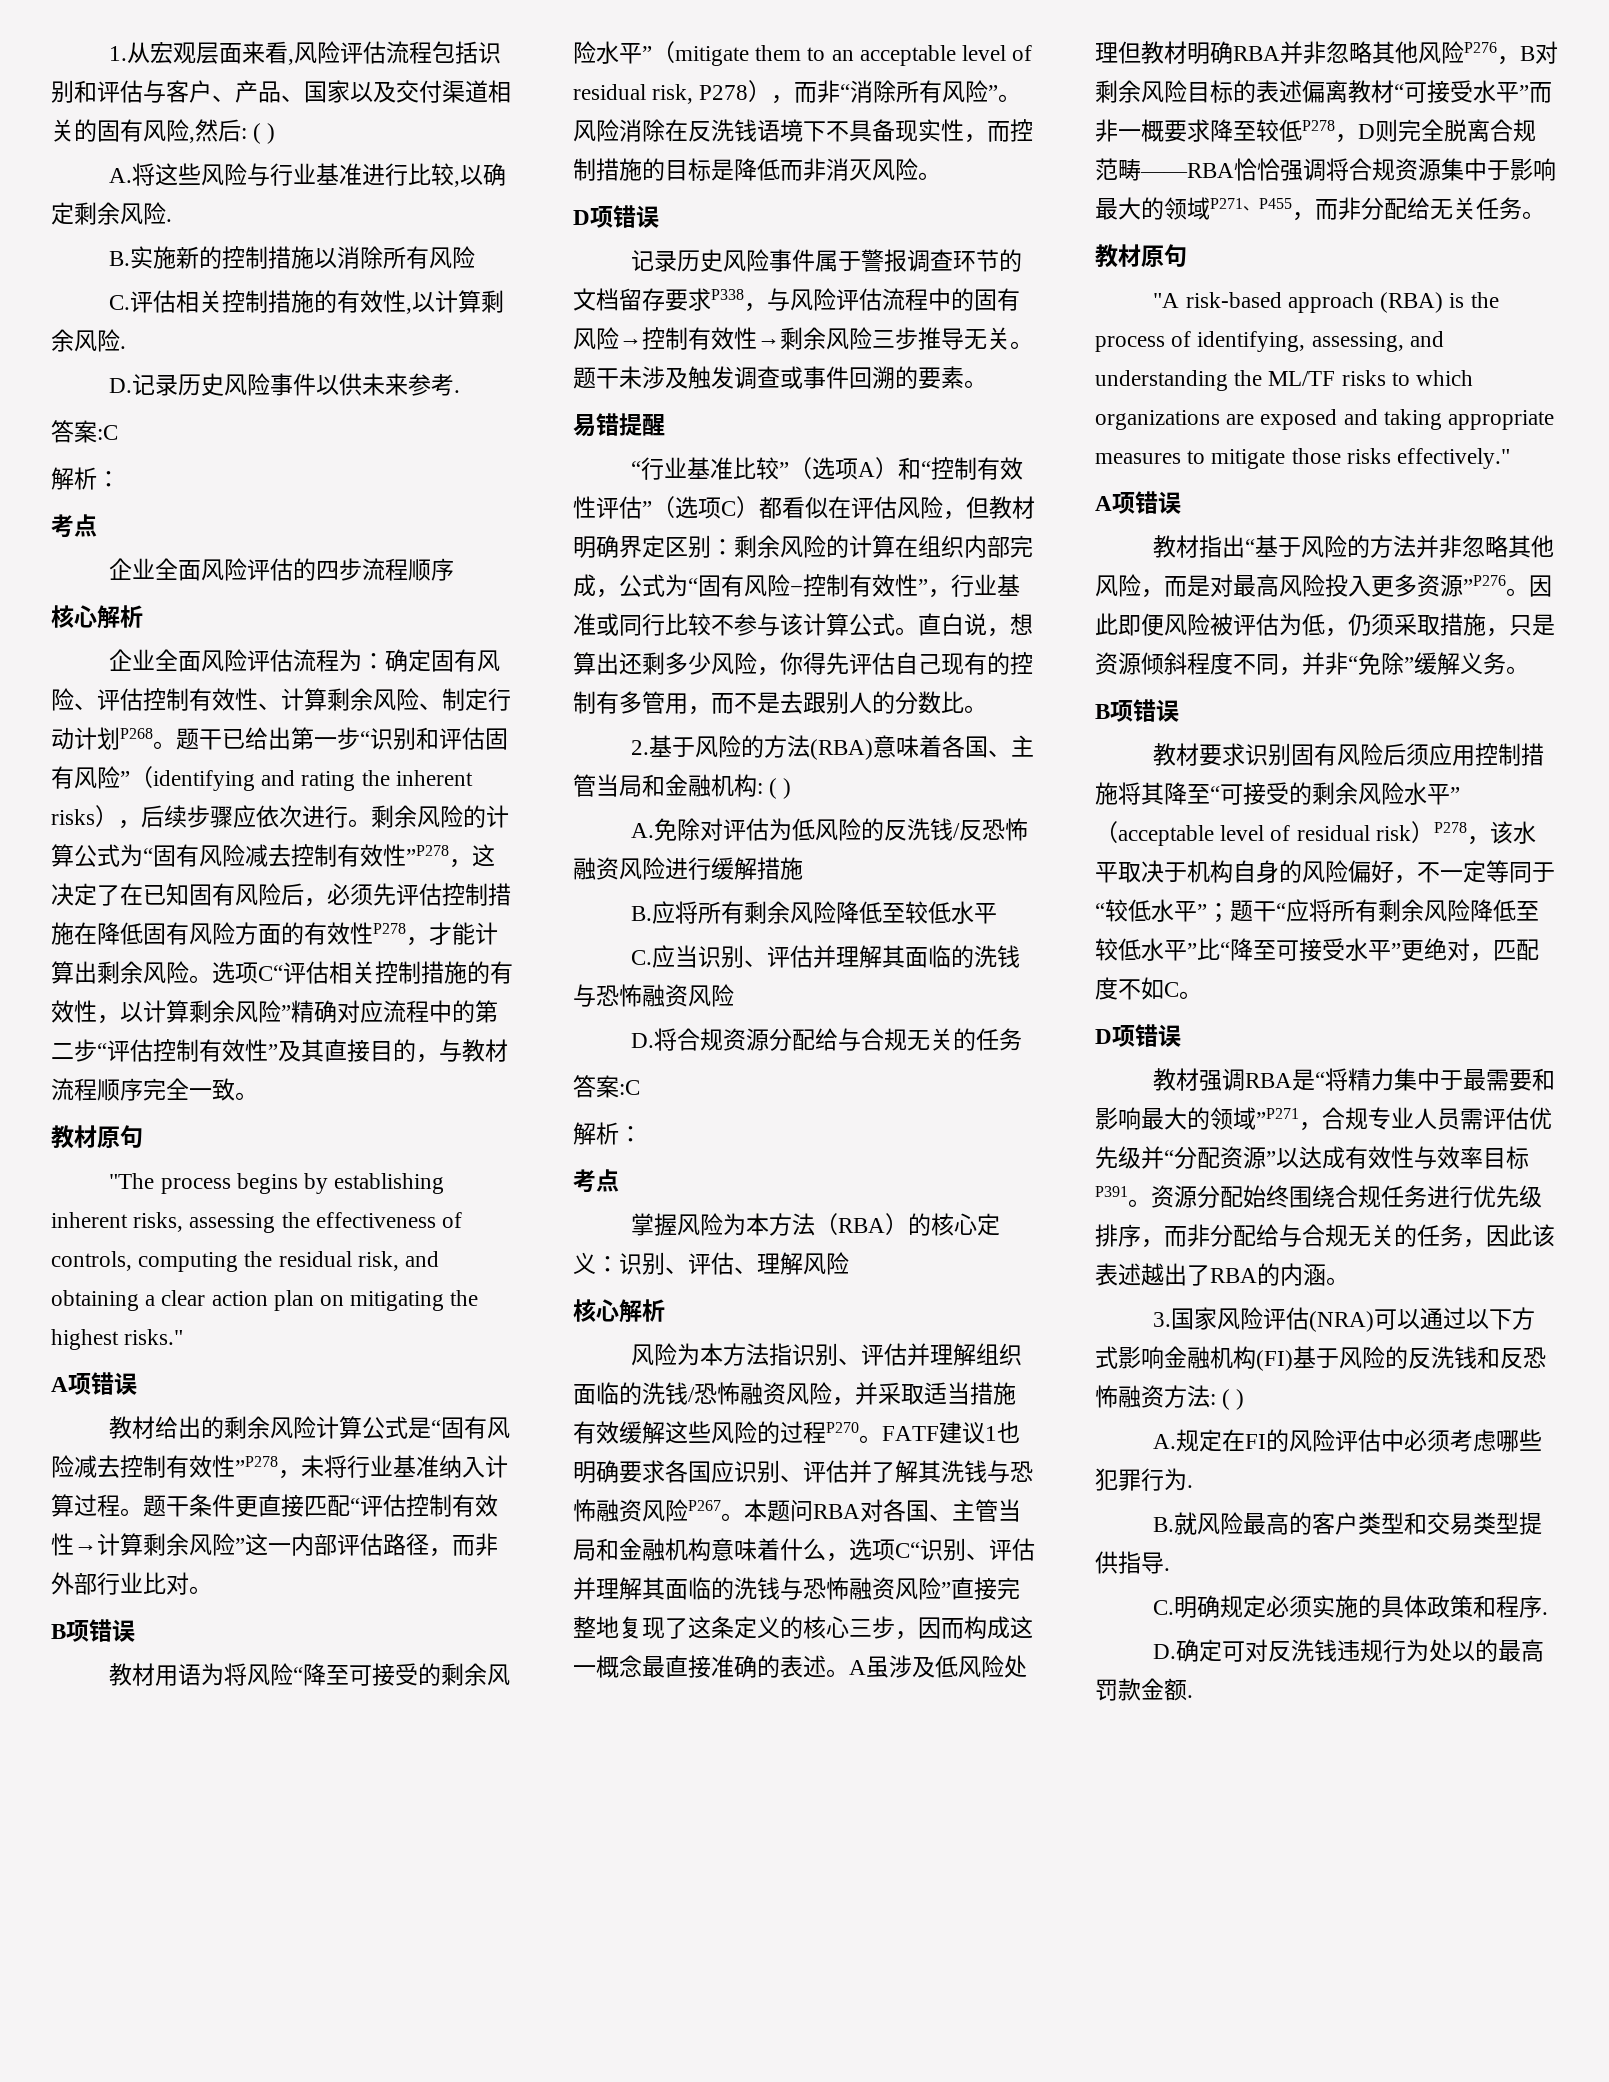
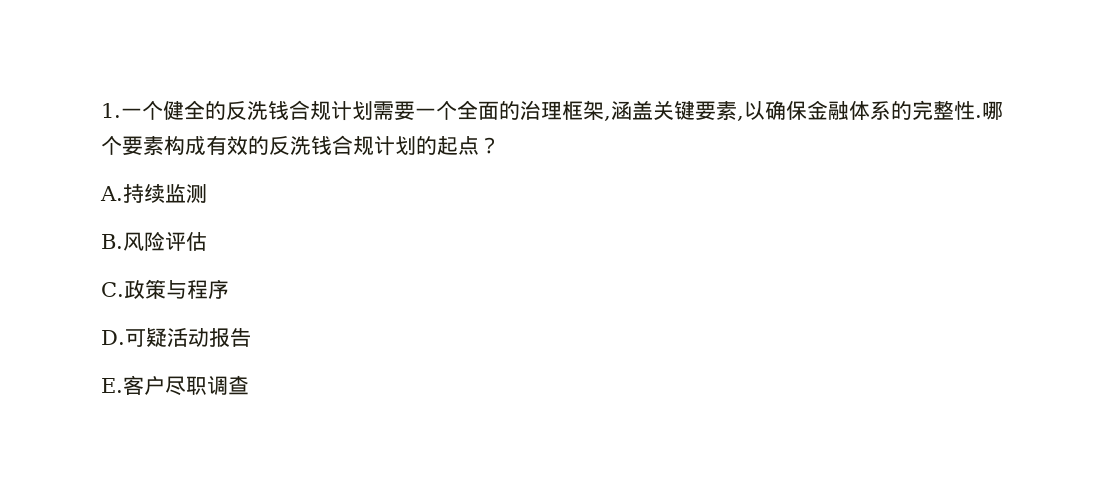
- 1.从宏观层面来看,风险评估流程包括识别和评估与客户、产品、国家以及交付渠道相关的固有风险,然后: ( )
- A.将这些风险与行业基准进行比较,以确定剩余风险.
- B.实施新的控制措施以消除所有风险
- C.评估相关控制措施的有效性,以计算剩余风险.
- D.记录历史风险事件以供未来参考.
- 答案:C
- 解析：
- 考点
- 企业全面风险评估的四步流程顺序
- 核心解析
- 企业全面风险评估流程为：确定固有风险、评估控制有效性、计算剩余风险、制定行动计划P268。题干已给出第一步“识别和评估固有风险”（identifying and rating the inherent risks），后续步骤应依次进行。剩余风险的计算公式为“固有风险减去控制有效性”P278，这决定了在已知固有风险后，必须先评估控制措施在降低固有风险方面的有效性P278，才能计算出剩余风险。选项C“评估相关控制措施的有效性，以计算剩余风险”精确对应流程中的第二步“评估控制有效性”及其直接目的，与教材流程顺序完全一致。
- 教材原句
- "The process begins by establishing inherent risks, assessing the effectiveness of controls, computing the residual risk, and obtaining a clear action plan on mitigating the highest risks."
- A项错误
- 教材给出的剩余风险计算公式是“固有风险减去控制有效性”P278，未将行业基准纳入计算过程。题干条件更直接匹配“评估控制有效性→计算剩余风险”这一内部评估路径，而非外部行业比对。
- B项错误
- 教材用语为将风险“降至可接受的剩余风险水平”（mitigate them to an acceptable level of residual risk, P278），而非“消除所有风险”。风险消除在反洗钱语境下不具备现实性，而控制措施的目标是降低而非消灭风险。
- D项错误
- 记录历史风险事件属于警报调查环节的文档留存要求P338，与风险评估流程中的固有风险→控制有效性→剩余风险三步推导无关。题干未涉及触发调查或事件回溯的要素。
- 易错提醒
- “行业基准比较”（选项A）和“控制有效性评估”（选项C）都看似在评估风险，但教材明确界定区别：剩余风险的计算在组织内部完成，公式为“固有风险−控制有效性”，行业基准或同行比较不参与该计算公式。直白说，想算出还剩多少风险，你得先评估自己现有的控制有多管用，而不是去跟别人的分数比。
- 2.基于风险的方法(RBA)意味着各国、主管当局和金融机构: ( )
- A.免除对评估为低风险的反洗钱/反恐怖融资风险进行缓解措施
- B.应将所有剩余风险降低至较低水平
- C.应当识别、评估并理解其面临的洗钱与恐怖融资风险
- D.将合规资源分配给与合规无关的任务
- 答案:C
- 解析：
- 考点
- 掌握风险为本方法（RBA）的核心定义：识别、评估、理解风险
- 核心解析
- 风险为本方法指识别、评估并理解组织面临的洗钱/恐怖融资风险，并采取适当措施有效缓解这些风险的过程P270。FATF建议1也明确要求各国应识别、评估并了解其洗钱与恐怖融资风险P267。本题问RBA对各国、主管当局和金融机构意味着什么，选项C“识别、评估并理解其面临的洗钱与恐怖融资风险”直接完整地复现了这条定义的核心三步，因而构成这一概念最直接准确的表述。A虽涉及低风险处理但教材明确RBA并非忽略其他风险P276，B对剩余风险目标的表述偏离教材“可接受水平”而非一概要求降至较低P278，D则完全脱离合规范畴——RBA恰恰强调将合规资源集中于影响最大的领域P271、P455，而非分配给无关任务。
- 教材原句
- "A risk-based approach (RBA) is the process of identifying, assessing, and understanding the ML/TF risks to which organizations are exposed and taking appropriate measures to mitigate those risks effectively."
- A项错误
- 教材指出“基于风险的方法并非忽略其他风险，而是对最高风险投入更多资源”P276。因此即便风险被评估为低，仍须采取措施，只是资源倾斜程度不同，并非“免除”缓解义务。
- B项错误
- 教材要求识别固有风险后须应用控制措施将其降至“可接受的剩余风险水平”（acceptable level of residual risk）P278，该水平取决于机构自身的风险偏好，不一定等同于“较低水平”；题干“应将所有剩余风险降低至较低水平”比“降至可接受水平”更绝对，匹配度不如C。
- D项错误
- 教材强调RBA是“将精力集中于最需要和影响最大的领域”P271，合规专业人员需评估优先级并“分配资源”以达成有效性与效率目标P391。资源分配始终围绕合规任务进行优先级排序，而非分配给与合规无关的任务，因此该表述越出了RBA的内涵。
- 3.国家风险评估(NRA)可以通过以下方式影响金融机构(FI)基于风险的反洗钱和反恐怖融资方法: ( )
- A.规定在FI的风险评估中必须考虑哪些犯罪行为.
- B.就风险最高的客户类型和交易类型提供指导.
- C.明确规定必须实施的具体政策和程序.
- D.确定可对反洗钱违规行为处以的最高罚款金额.
+ 1.一个健全的反洗钱合规计划需要一个全面的治理框架,涵盖关键要素,以确保金融体系的完整性.哪个要素构成有效的反洗钱合规计划的起点？
+ A.持续监测
+ B.风险评估
+ C.政策与程序
+ D.可疑活动报告
+ E.客户尽职调查

